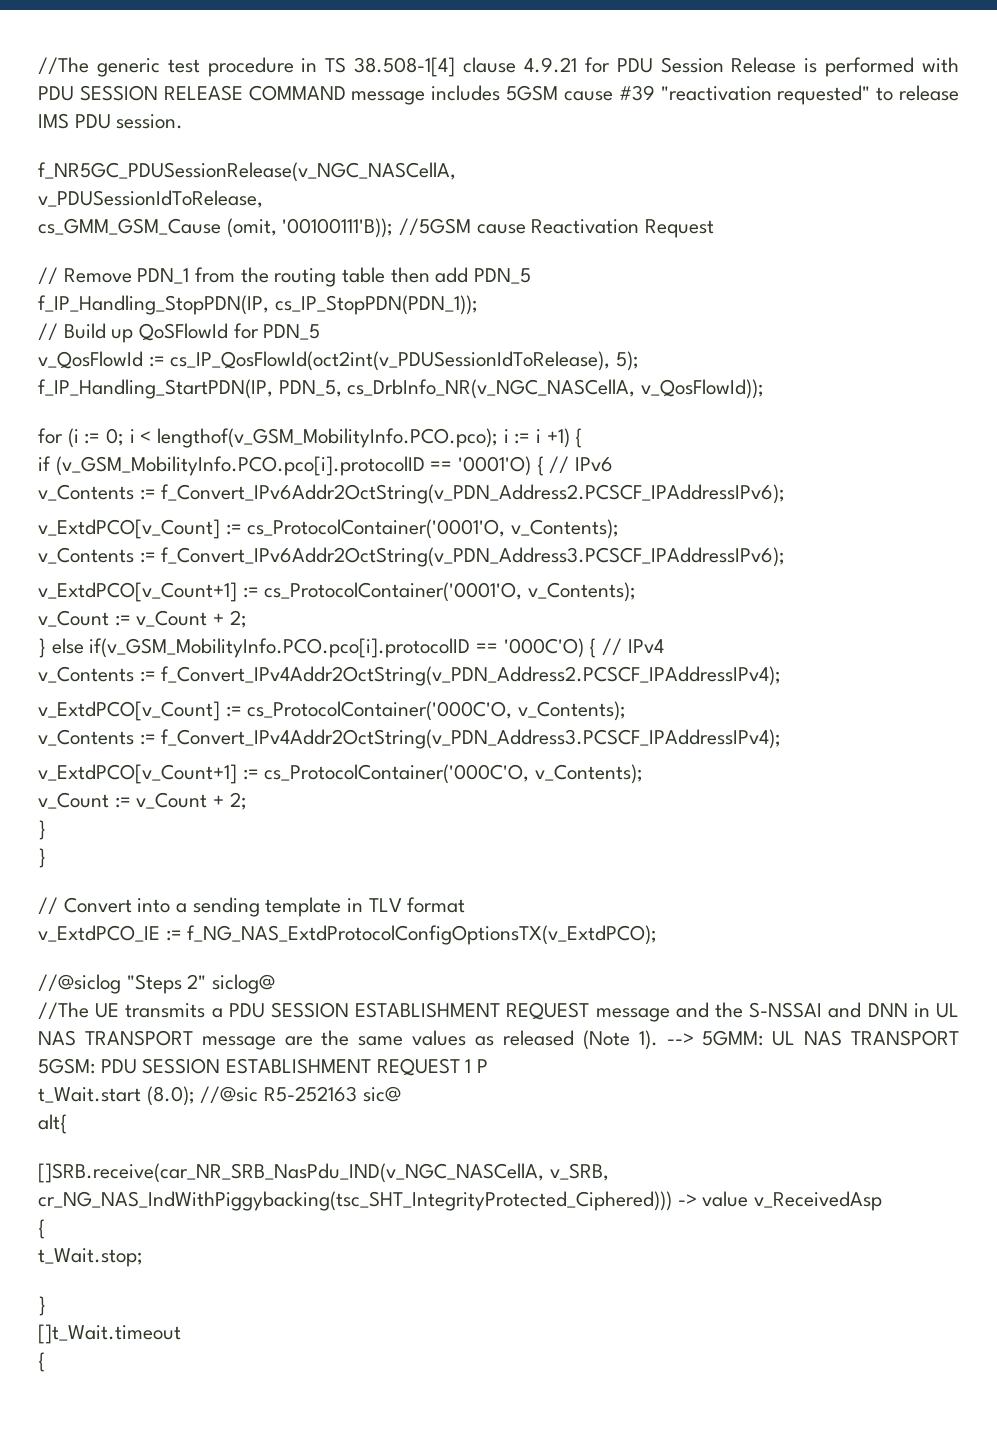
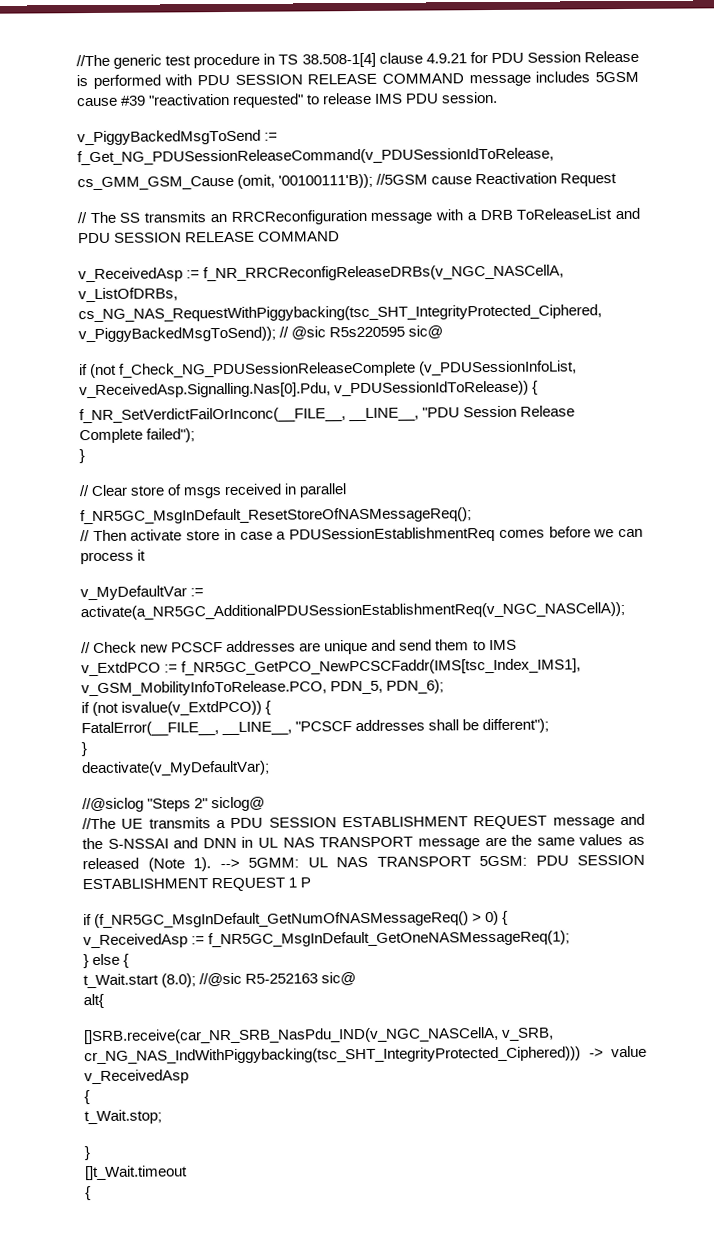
- f_NR5GC_PDUSessionRelease(v_NGC_NASCellA,
- v_PDUSessionIdToRelease,
+ v_PiggyBackedMsgToSend := f_Get_NG_PDUSessionReleaseCommand(v_PDUSessionIdToRelease,
- // Remove PDN_1 from the routing table then add PDN_5
- f_IP_Handling_StopPDN(IP, cs_IP_StopPDN(PDN_1));
- // Build up QoSFlowId for PDN_5
- v_QosFlowId := cs_IP_QosFlowId(oct2int(v_PDUSessionIdToRelease), 5);
- f_IP_Handling_StartPDN(IP, PDN_5, cs_DrbInfo_NR(v_NGC_NASCellA, v_QosFlowId));
- for (i := 0; i < lengthof(v_GSM_MobilityInfo.PCO.pco); i := i +1) {
- if (v_GSM_MobilityInfo.PCO.pco[i].protocolID == '0001'O) { // IPv6
- v_Contents := f_Convert_IPv6Addr2OctString(v_PDN_Address2.PCSCF_IPAddressIPv6);
- v_ExtdPCO[v_Count] := cs_ProtocolContainer('0001'O, v_Contents);
- v_Contents := f_Convert_IPv6Addr2OctString(v_PDN_Address3.PCSCF_IPAddressIPv6);
- v_ExtdPCO[v_Count+1] := cs_ProtocolContainer('0001'O, v_Contents);
- v_Count := v_Count + 2;
- } else if(v_GSM_MobilityInfo.PCO.pco[i].protocolID == '000C'O) { // IPv4
- v_Contents := f_Convert_IPv4Addr2OctString(v_PDN_Address2.PCSCF_IPAddressIPv4);
- v_ExtdPCO[v_Count] := cs_ProtocolContainer('000C'O, v_Contents);
- v_Contents := f_Convert_IPv4Addr2OctString(v_PDN_Address3.PCSCF_IPAddressIPv4);
- v_ExtdPCO[v_Count+1] := cs_ProtocolContainer('000C'O, v_Contents);
- v_Count := v_Count + 2;
+ // The SS transmits an RRCReconfiguration message with a DRB ToReleaseList and PDU SESSION RELEASE COMMAND
+ v_ReceivedAsp := f_NR_RRCReconfigReleaseDRBs(v_NGC_NASCellA, v_ListOfDRBs, cs_NG_NAS_RequestWithPiggybacking(tsc_SHT_IntegrityProtected_Ciphered, v_PiggyBackedMsgToSend)); // @sic R5s220595 sic@
+ if (not f_Check_NG_PDUSessionReleaseComplete (v_PDUSessionInfoList, v_ReceivedAsp.Signalling.Nas[0].Pdu, v_PDUSessionIdToRelease)) {
+ f_NR_SetVerdictFailOrInconc(__FILE__, __LINE__, "PDU Session Release Complete failed");
  }
+ // Clear store of msgs received in parallel
+ f_NR5GC_MsgInDefault_ResetStoreOfNASMessageReq();
+ // Then activate store in case a PDUSessionEstablishmentReq comes before we can process it
+ v_MyDefaultVar := activate(a_NR5GC_AdditionalPDUSessionEstablishmentReq(v_NGC_NASCellA));
+ // Check new PCSCF addresses are unique and send them to IMS
+ v_ExtdPCO := f_NR5GC_GetPCO_NewPCSCFaddr(IMS[tsc_Index_IMS1], v_GSM_MobilityInfoToRelease.PCO, PDN_5, PDN_6);
+ if (not isvalue(v_ExtdPCO)) {
+ FatalError(__FILE__, __LINE__, "PCSCF addresses shall be different");
  }
- // Convert into a sending template in TLV format
- v_ExtdPCO_IE := f_NG_NAS_ExtdProtocolConfigOptionsTX(v_ExtdPCO);
+ deactivate(v_MyDefaultVar);
+ if (f_NR5GC_MsgInDefault_GetNumOfNASMessageReq() > 0) {
+ v_ReceivedAsp := f_NR5GC_MsgInDefault_GetOneNASMessageReq(1);
+ } else {

